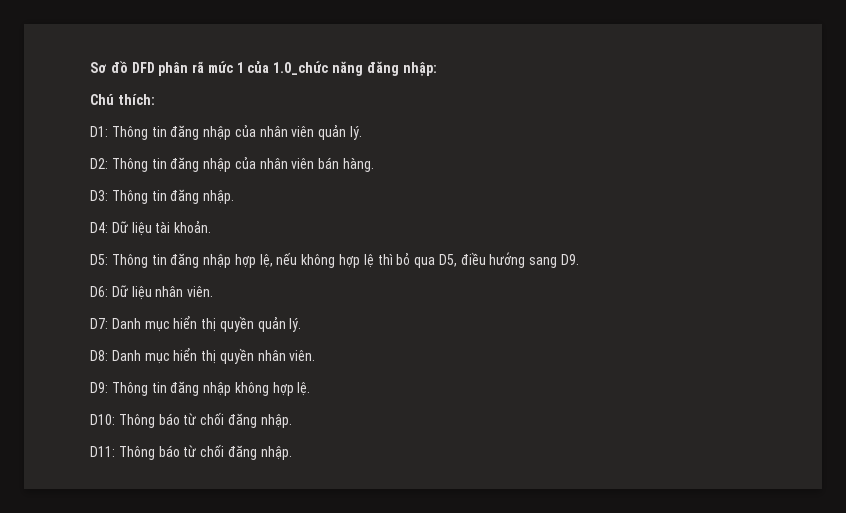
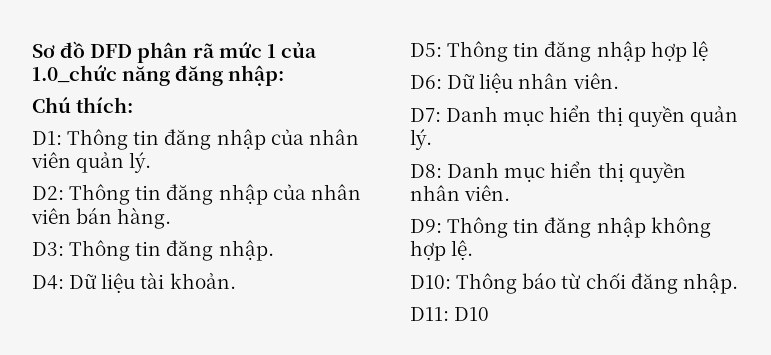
- D5: Thông tin đăng nhập hợp lệ, nếu không hợp lệ thì bỏ qua D5, điều hướng sang D9.
+ D5: Thông tin đăng nhập hợp lệ
- D11: Thông báo từ chối đăng nhập.
+ D11: D10

